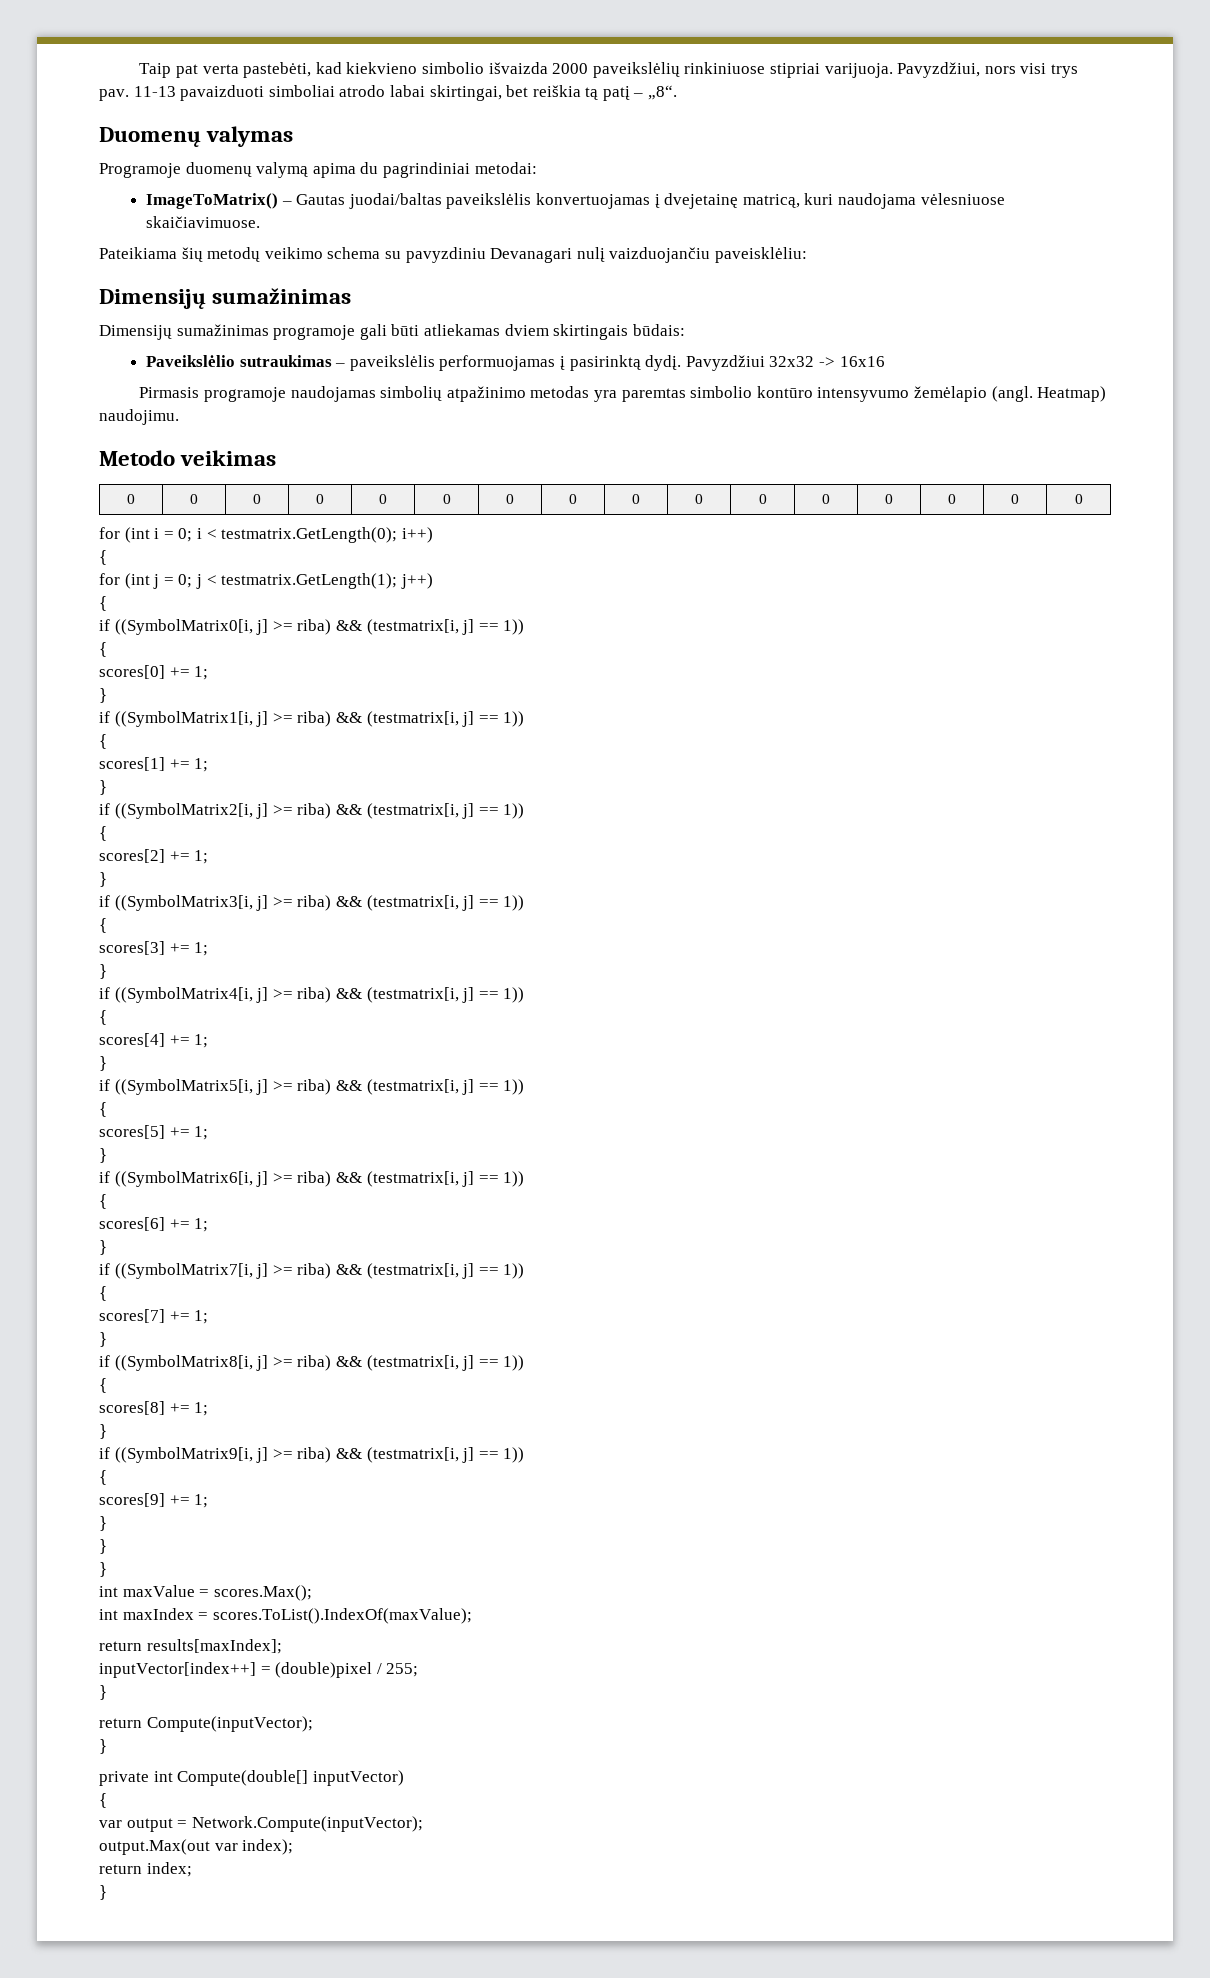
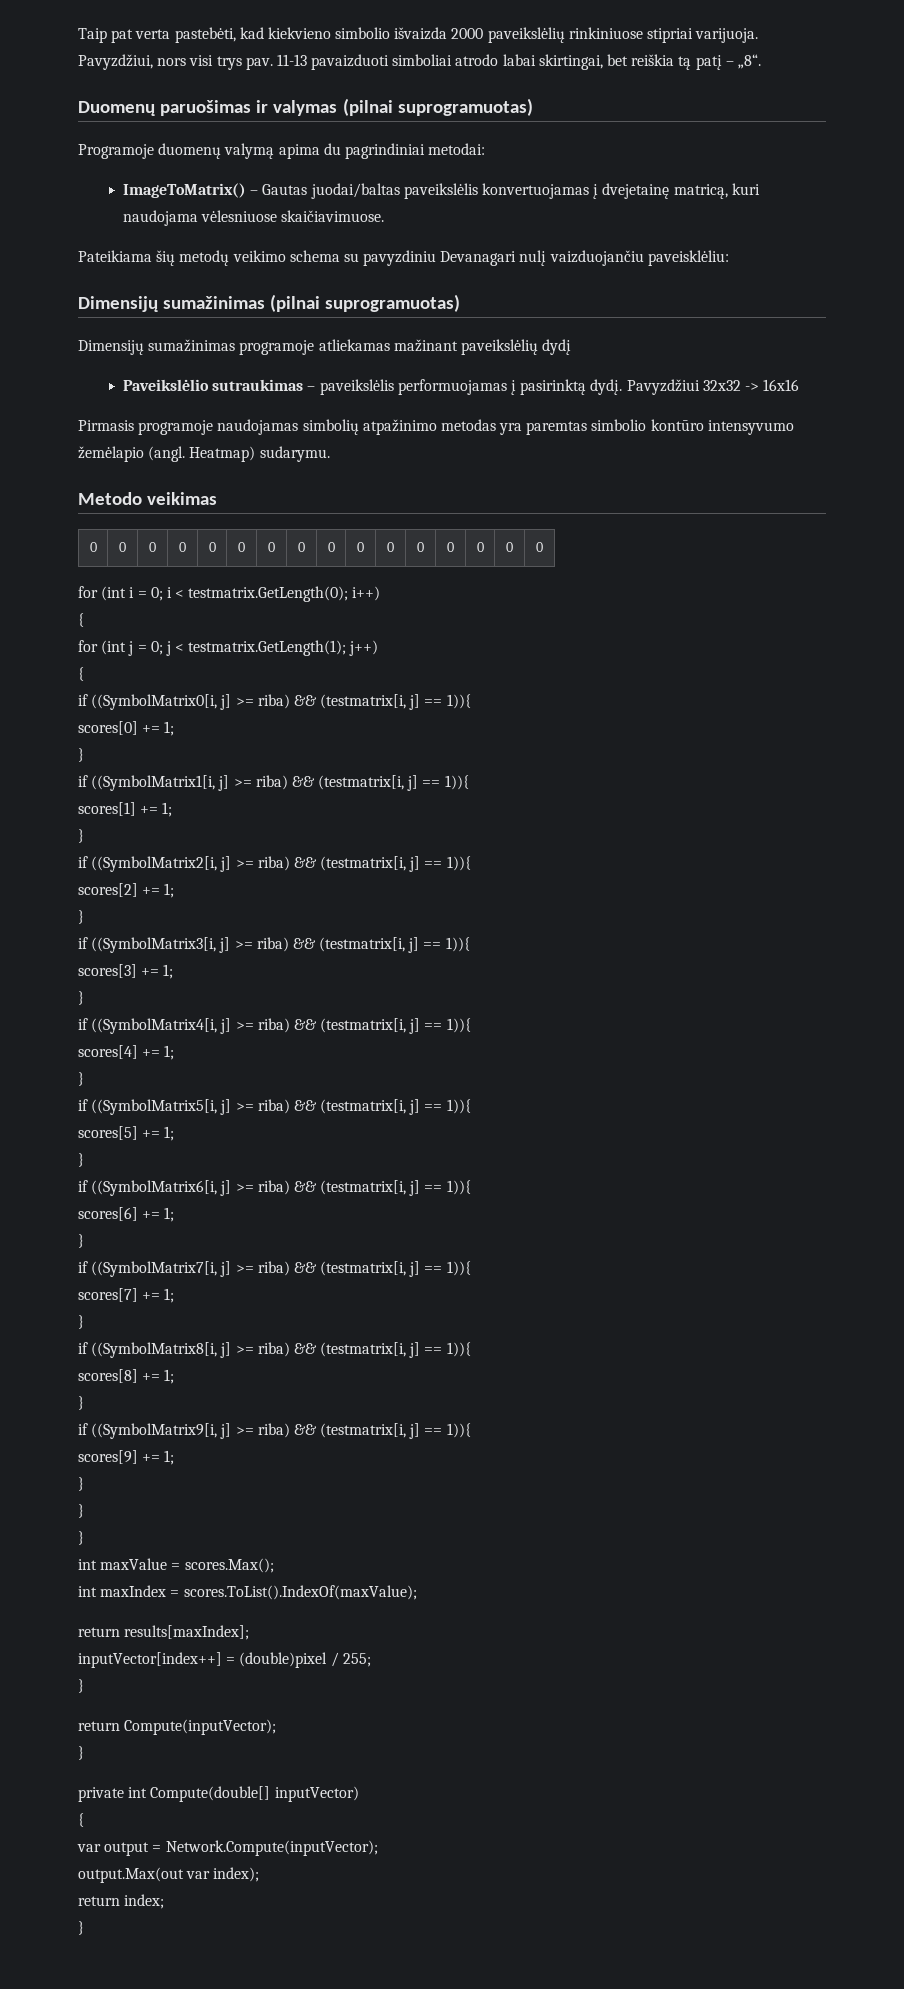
- Duomenų valymas
+ Duomenų paruošimas ir valymas (pilnai suprogramuotas)
  Pateikiama šių metodų veikimo schema su pavyzdiniu Devanagari nulį vaizduojančiu paveisklėliu:
- Dimensijų sumažinimas
+ Dimensijų sumažinimas (pilnai suprogramuotas)
- Dimensijų sumažinimas programoje gali būti atliekamas dviem skirtingais būdais:
+ Dimensijų sumažinimas programoje atliekamas mažinant paveikslėlių dydį
- Heatmap) naudojimu.
+ Heatmap) sudarymu.
- if ((SymbolMatrix0[i, j] >= riba) && (testmatrix[i, j] == 1))
- {
+ if ((SymbolMatrix0[i, j] >= riba) && (testmatrix[i, j] == 1)){
- if ((SymbolMatrix1[i, j] >= riba) && (testmatrix[i, j] == 1))
- {
+ if ((SymbolMatrix1[i, j] >= riba) && (testmatrix[i, j] == 1)){
- if ((SymbolMatrix2[i, j] >= riba) && (testmatrix[i, j] == 1))
- {
+ if ((SymbolMatrix2[i, j] >= riba) && (testmatrix[i, j] == 1)){
- if ((SymbolMatrix3[i, j] >= riba) && (testmatrix[i, j] == 1))
- {
+ if ((SymbolMatrix3[i, j] >= riba) && (testmatrix[i, j] == 1)){
- if ((SymbolMatrix4[i, j] >= riba) && (testmatrix[i, j] == 1))
- {
+ if ((SymbolMatrix4[i, j] >= riba) && (testmatrix[i, j] == 1)){
- if ((SymbolMatrix5[i, j] >= riba) && (testmatrix[i, j] == 1))
- {
+ if ((SymbolMatrix5[i, j] >= riba) && (testmatrix[i, j] == 1)){
- if ((SymbolMatrix6[i, j] >= riba) && (testmatrix[i, j] == 1))
- {
+ if ((SymbolMatrix6[i, j] >= riba) && (testmatrix[i, j] == 1)){
- if ((SymbolMatrix7[i, j] >= riba) && (testmatrix[i, j] == 1))
- {
+ if ((SymbolMatrix7[i, j] >= riba) && (testmatrix[i, j] == 1)){
- if ((SymbolMatrix8[i, j] >= riba) && (testmatrix[i, j] == 1))
- {
+ if ((SymbolMatrix8[i, j] >= riba) && (testmatrix[i, j] == 1)){
- if ((SymbolMatrix9[i, j] >= riba) && (testmatrix[i, j] == 1))
- {
+ if ((SymbolMatrix9[i, j] >= riba) && (testmatrix[i, j] == 1)){

